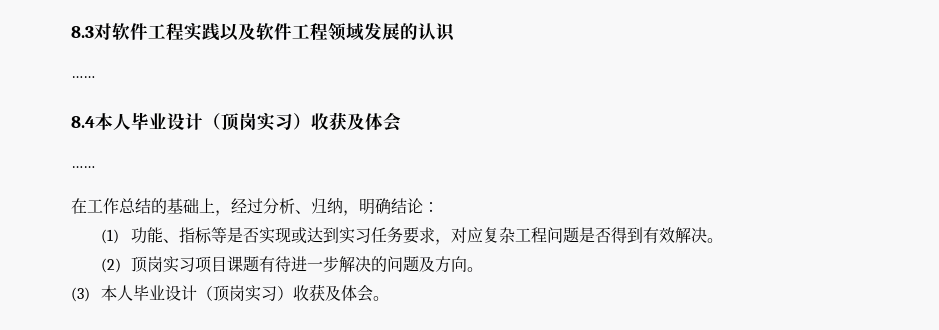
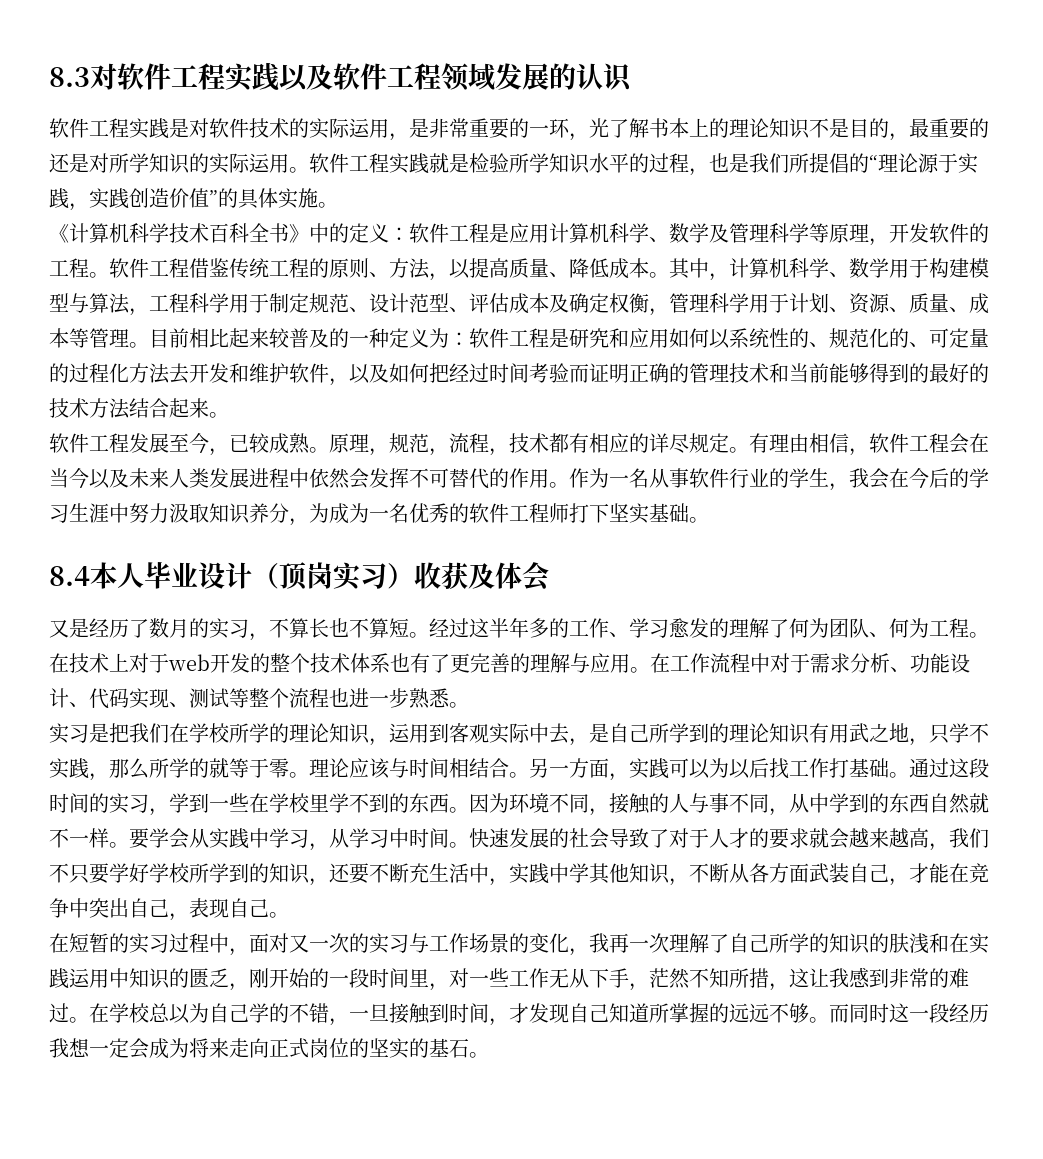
  8.3对软件工程实践以及软件工程领域发展的认识
- ……
+ 软件工程实践是对软件技术的实际运用，是非常重要的一环，光了解书本上的理论知识不是目的，最重要的还是对所学知识的实际运用。软件工程实践就是检验所学知识水平的过程，也是我们所提倡的“理论源于实践，实践创造价值”的具体实施。
+ 《计算机科学技术百科全书》中的定义：软件工程是应用计算机科学、数学及管理科学等原理，开发软件的工程。软件工程借鉴传统工程的原则、方法，以提高质量、降低成本。其中，计算机科学、数学用于构建模型与算法，工程科学用于制定规范、设计范型、评估成本及确定权衡，管理科学用于计划、资源、质量、成本等管理。目前相比起来较普及的一种定义为：软件工程是研究和应用如何以系统性的、规范化的、可定量的过程化方法去开发和维护软件，以及如何把经过时间考验而证明正确的管理技术和当前能够得到的最好的技术方法结合起来。
+ 软件工程发展至今，已较成熟。原理，规范，流程，技术都有相应的详尽规定。有理由相信，软件工程会在当今以及未来人类发展进程中依然会发挥不可替代的作用。作为一名从事软件行业的学生，我会在今后的学习生涯中努力汲取知识养分，为成为一名优秀的软件工程师打下坚实基础。
  8.4本人毕业设计（顶岗实习）收获及体会
- ……
- 在工作总结的基础上，经过分析、归纳，明确结论：
- (1)功能、指标等是否实现或达到实习任务要求，对应复杂工程问题是否得到有效解决。
- (2)顶岗实习项目课题有待进一步解决的问题及方向。
- (3)本人毕业设计（顶岗实习）收获及体会。
+ 又是经历了数月的实习，不算长也不算短。经过这半年多的工作、学习愈发的理解了何为团队、何为工程。在技术上对于web开发的整个技术体系也有了更完善的理解与应用。在工作流程中对于需求分析、功能设计、代码实现、测试等整个流程也进一步熟悉。
+ 实习是把我们在学校所学的理论知识，运用到客观实际中去，是自己所学到的理论知识有用武之地，只学不实践，那么所学的就等于零。理论应该与时间相结合。另一方面，实践可以为以后找工作打基础。通过这段时间的实习，学到一些在学校里学不到的东西。因为环境不同，接触的人与事不同，从中学到的东西自然就不一样。要学会从实践中学习，从学习中时间。快速发展的社会导致了对于人才的要求就会越来越高，我们不只要学好学校所学到的知识，还要不断充生活中，实践中学其他知识，不断从各方面武装自己，才能在竞争中突出自己，表现自己。
+ 在短暂的实习过程中，面对又一次的实习与工作场景的变化，我再一次理解了自己所学的知识的肤浅和在实践运用中知识的匮乏，刚开始的一段时间里，对一些工作无从下手，茫然不知所措，这让我感到非常的难过。在学校总以为自己学的不错，一旦接触到时间，才发现自己知道所掌握的远远不够。而同时这一段经历我想一定会成为将来走向正式岗位的坚实的基石。

